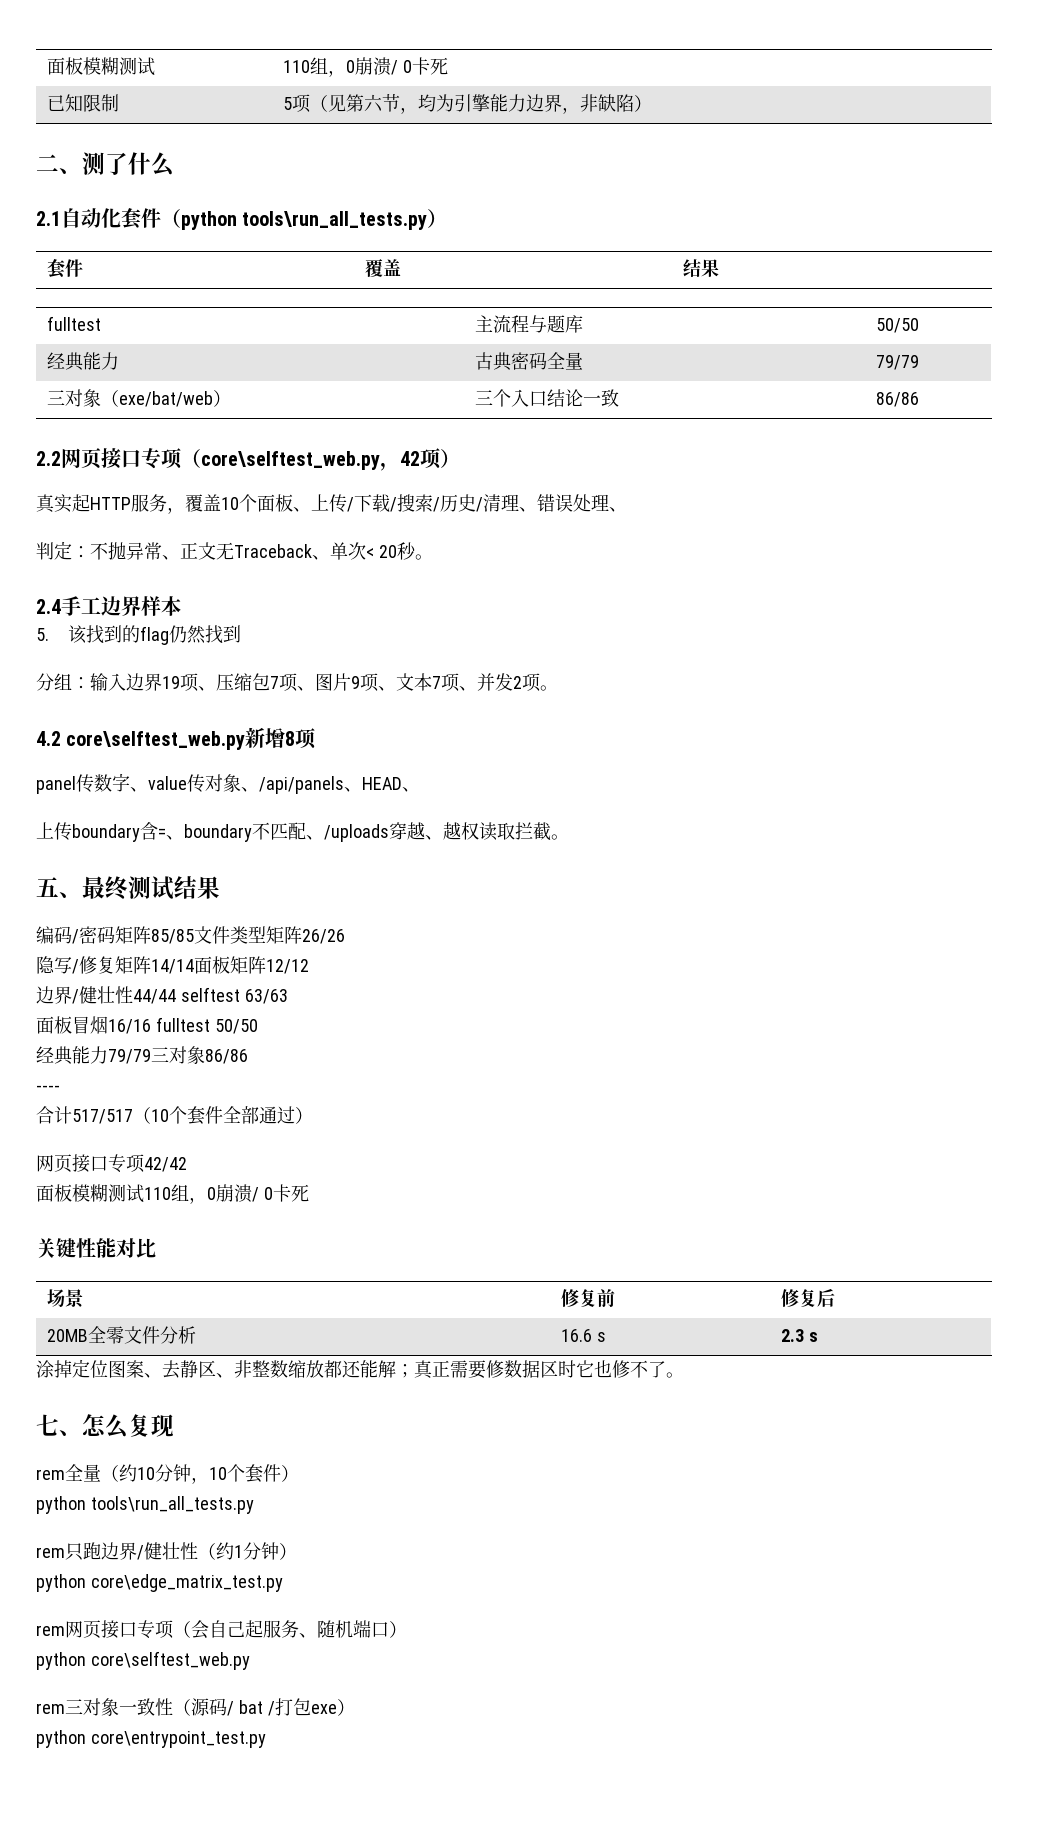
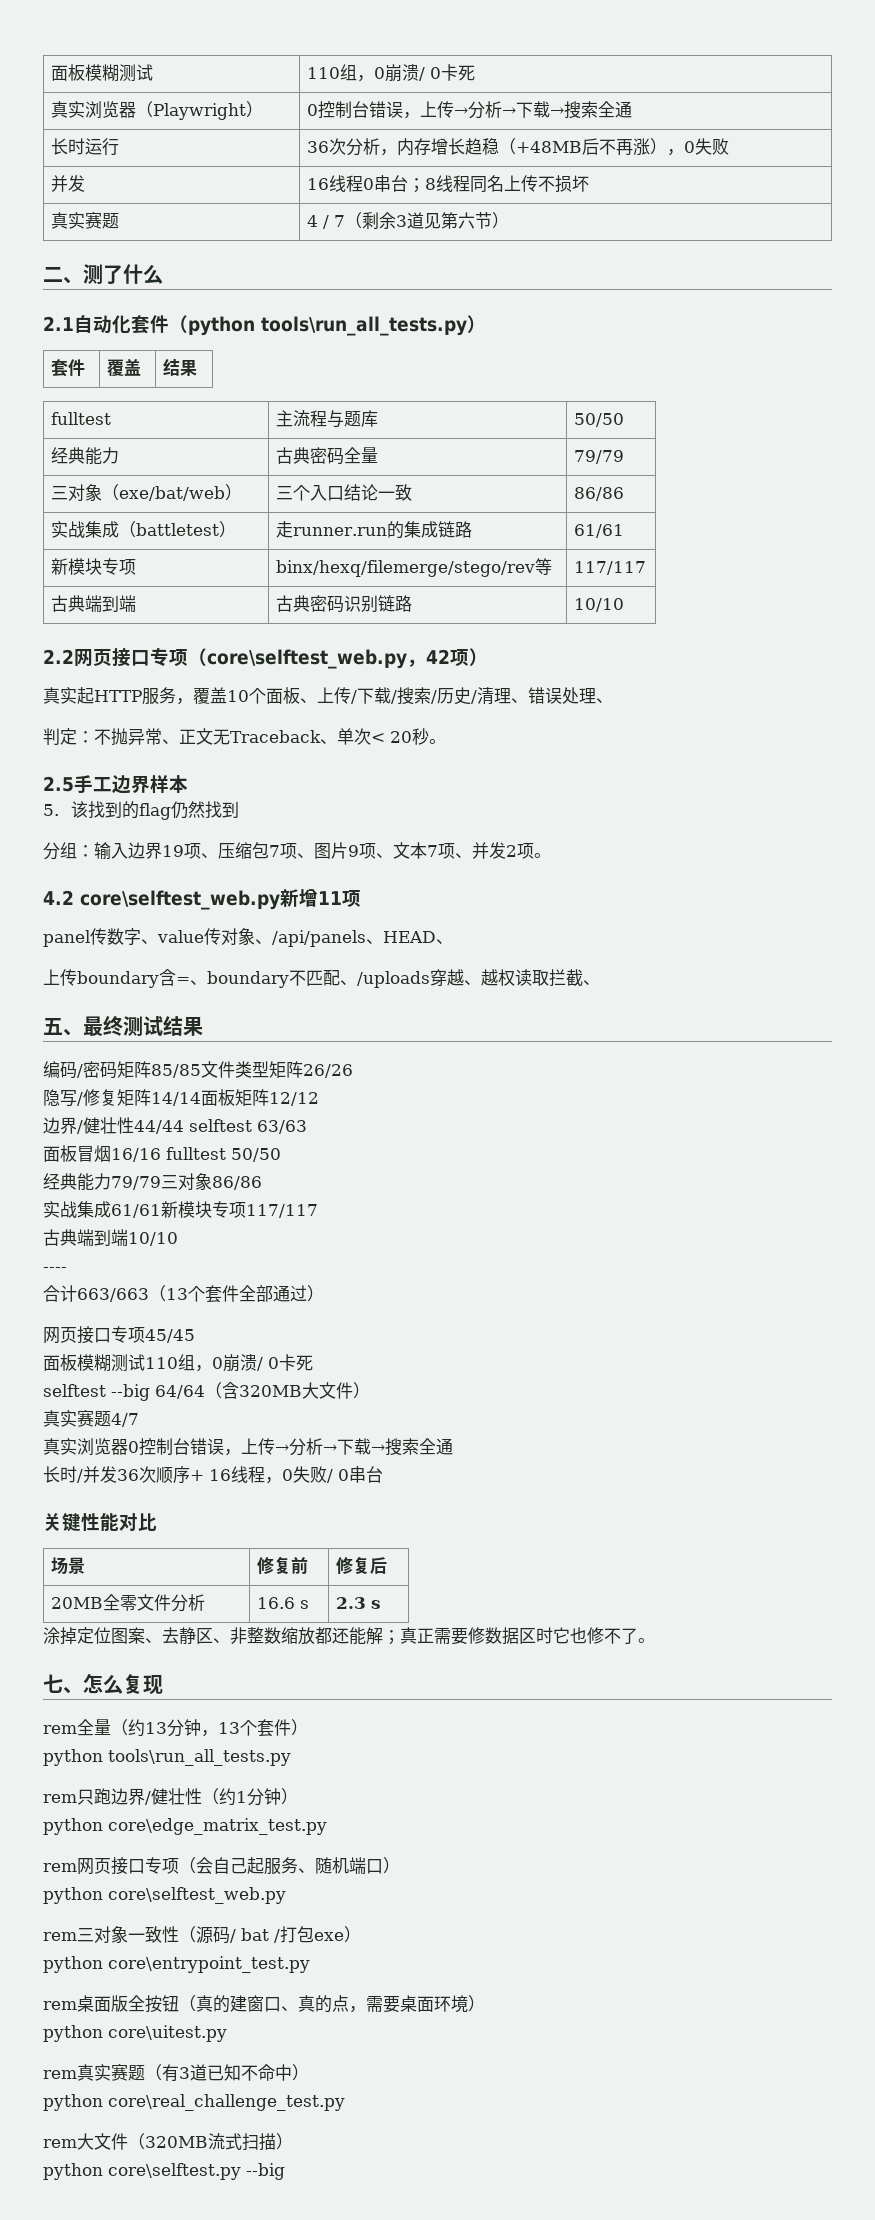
- 已知限制 | 5项（见第六节，均为引擎能力边界，非缺陷）
+ 真实浏览器（Playwright） | 0控制台错误，上传→分析→下载→搜索全通
+ 长时运行 | 36次分析，内存增长趋稳（+48MB后不再涨），0失败
+ 并发 | 16线程0串台；8线程同名上传不损坏
+ 真实赛题 | 4 / 7（剩余3道见第六节）
+ 实战集成（battletest） | 走runner.run的集成链路 | 61/61
+ 新模块专项 | binx/hexq/filemerge/stego/rev等 | 117/117
+ 古典端到端 | 古典密码识别链路 | 10/10
- 2.4手工边界样本
+ 2.5手工边界样本
- 4.2 core\selftest_web.py新增8项
+ 4.2 core\selftest_web.py新增11项
- 上传boundary含=、boundary不匹配、/uploads穿越、越权读取拦截。
+ 上传boundary含=、boundary不匹配、/uploads穿越、越权读取拦截、
+ 实战集成61/61新模块专项117/117
+ 古典端到端10/10
- 合计517/517（10个套件全部通过）
+ 合计663/663（13个套件全部通过）
- 网页接口专项42/42
+ 网页接口专项45/45
+ selftest --big 64/64（含320MB大文件）
+ 真实赛题4/7
+ 真实浏览器0控制台错误，上传→分析→下载→搜索全通
+ 长时/并发36次顺序+ 16线程，0失败/ 0串台
- rem全量（约10分钟，10个套件）
+ rem全量（约13分钟，13个套件）
+ rem桌面版全按钮（真的建窗口、真的点，需要桌面环境）
+ python core\uitest.py
+ rem真实赛题（有3道已知不命中）
+ python core\real_challenge_test.py
+ rem大文件（320MB流式扫描）
+ python core\selftest.py --big

